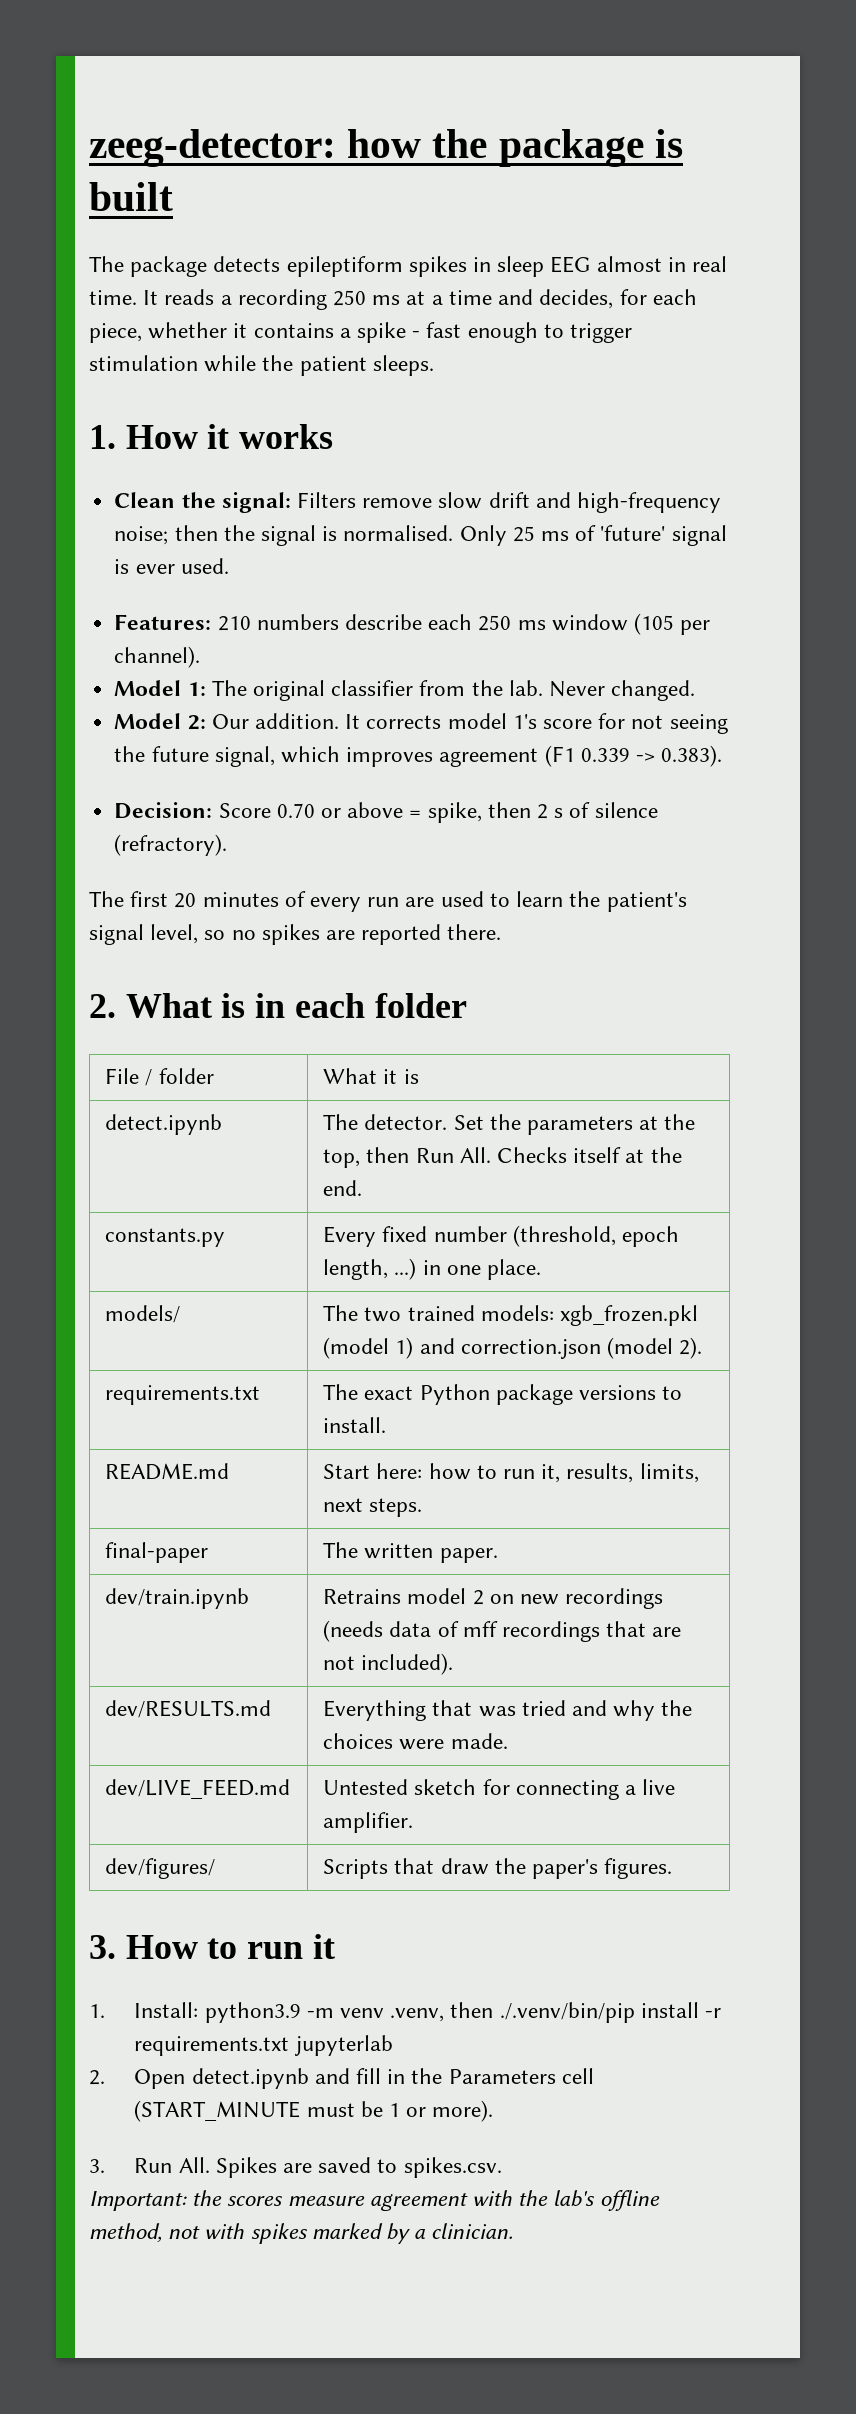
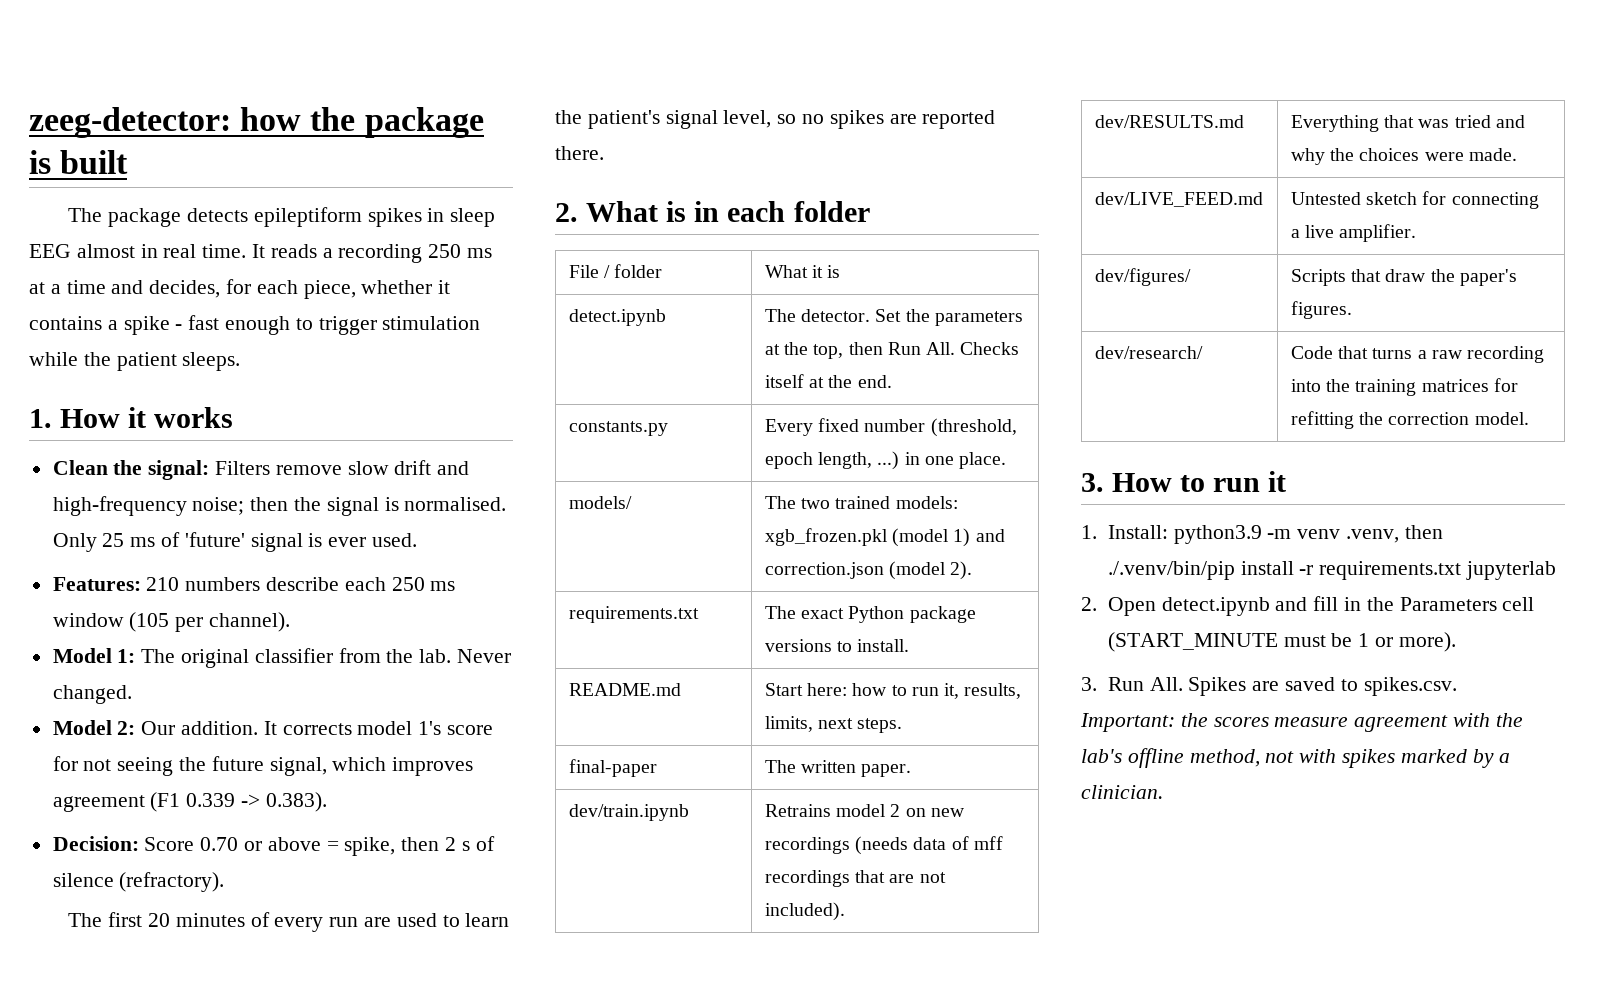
+ dev/research/ | Code that turns a raw recording into the training matrices for refitting the correction model.

